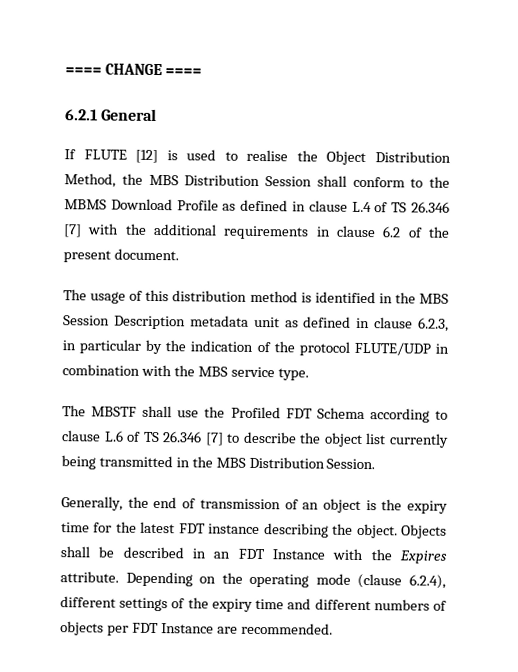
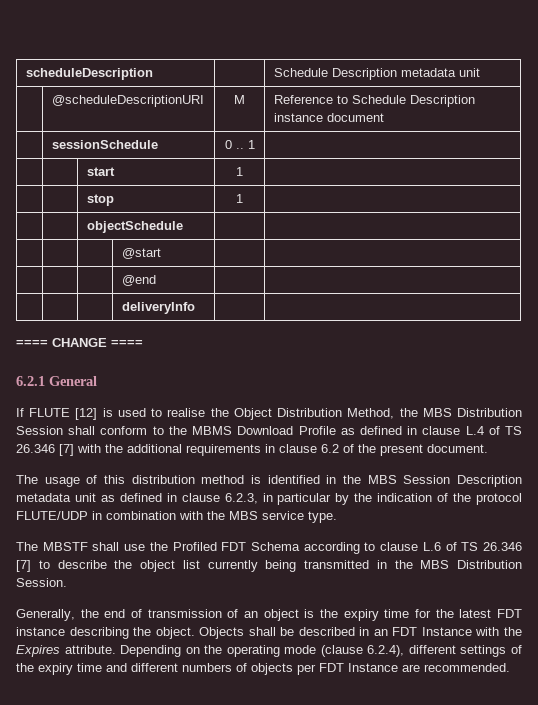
+ scheduleDescription | | Schedule Description metadata unit
+ | @scheduleDescriptionURI | M | Reference to Schedule Description instance document
+ | sessionSchedule | 0 .. 1 |
+ | | start | 1 |
+ | | stop | 1 |
+ | | objectSchedule | |
+ | | | @start | |
+ | | | @end | |
+ | | | deliveryInfo | |

